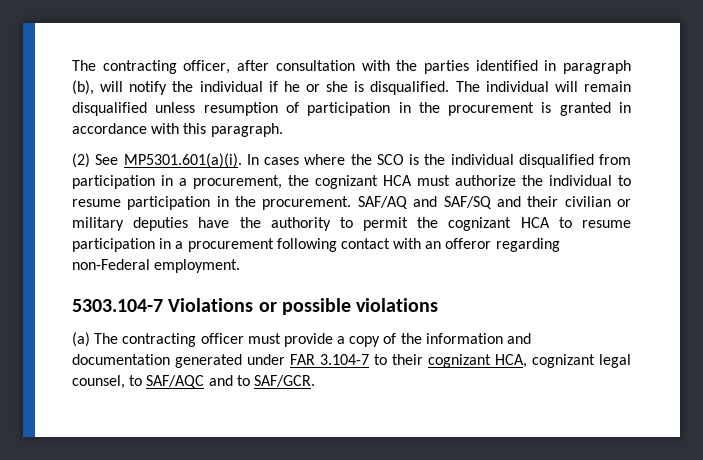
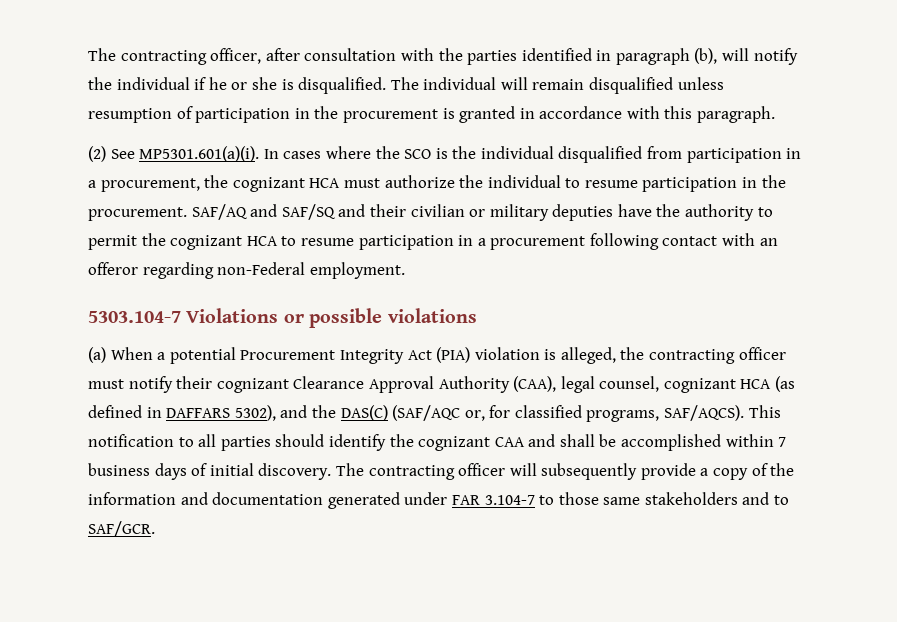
- (a) The contracting officer must provide a copy of the information and documentation generated under FAR 3.104-7 to their cognizant HCA, cognizant legal counsel, to SAF/AQC and to SAF/GCR.
+ (a) When a potential Procurement Integrity Act (PIA) violation is alleged, the contracting officer must notify their cognizant Clearance Approval Authority (CAA), legal counsel, cognizant HCA (as defined in DAFFARS 5302), and the DAS(C) (SAF/AQC or, for classified programs, SAF/AQCS). This notification to all parties should identify the cognizant CAA and shall be accomplished within 7 business days of initial discovery. The contracting officer will subsequently provide a copy of the information and documentation generated under FAR 3.104-7 to those same stakeholders and to SAF/GCR.

